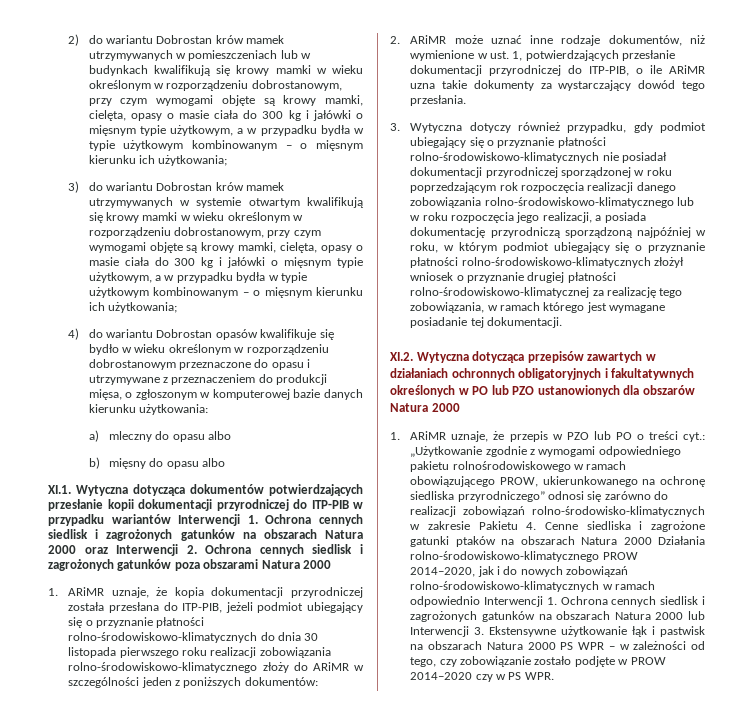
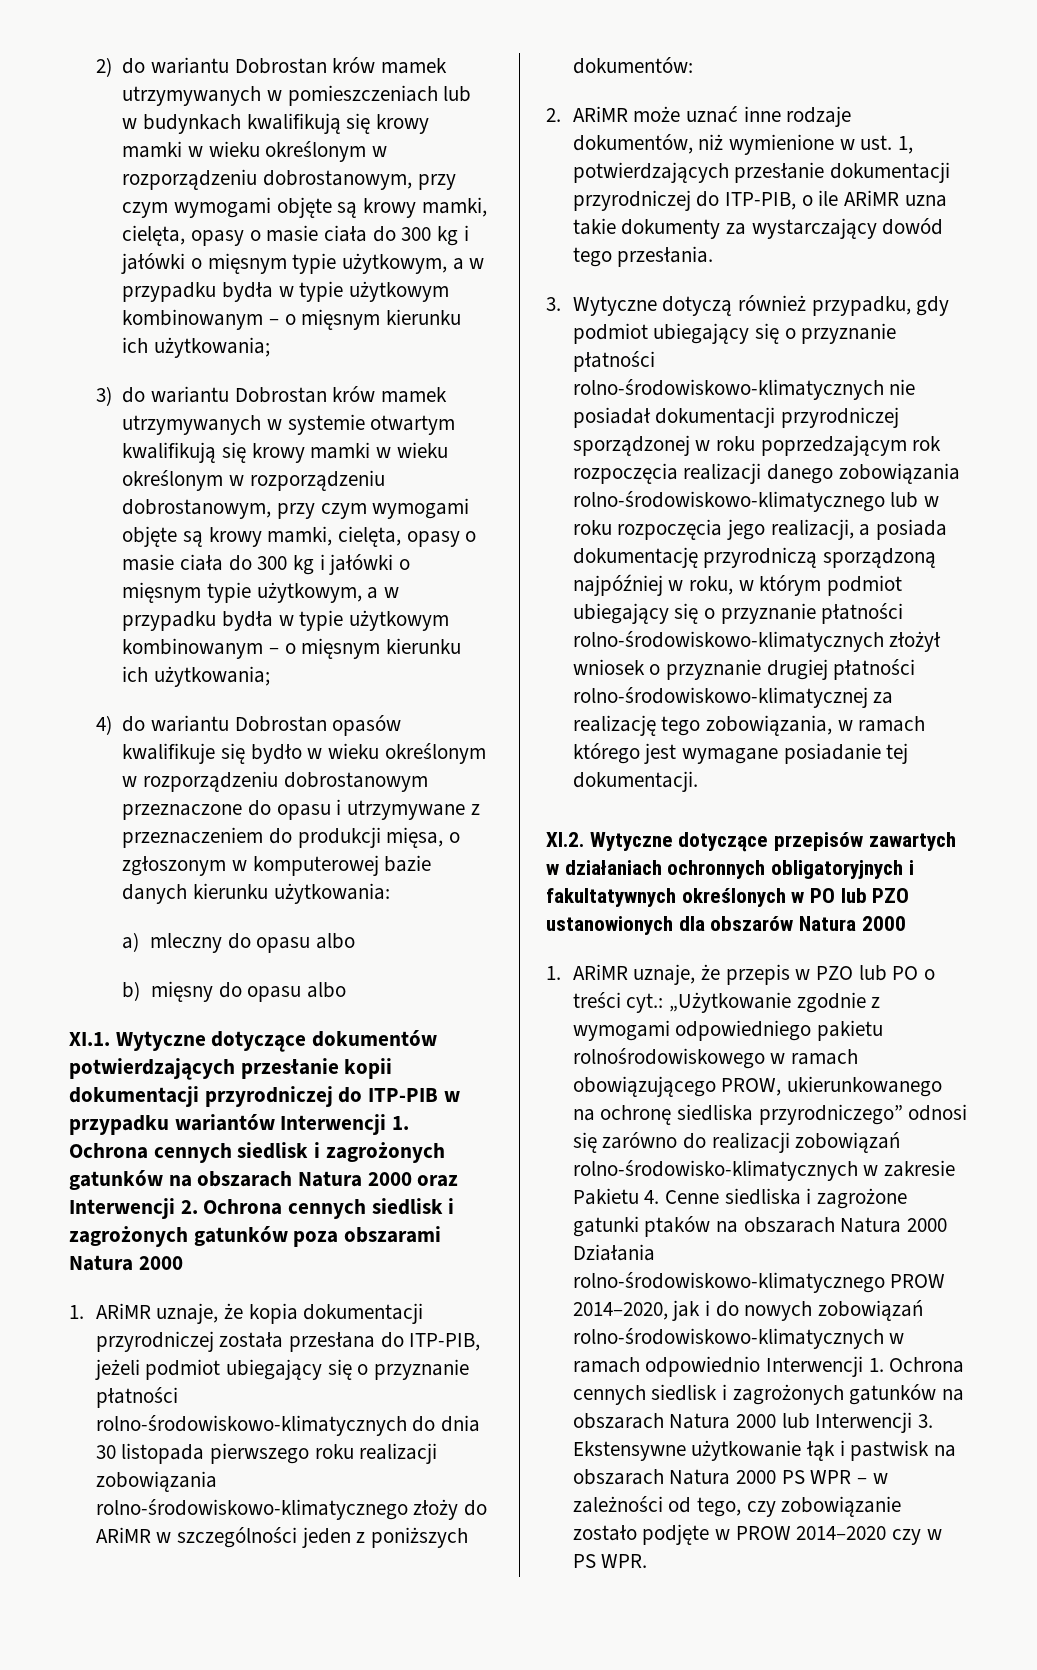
- XI.1. Wytyczna dotycząca dokumentów potwierdzających przesłanie kopii dokumentacji przyrodniczej do ITP-PIB w przypadku wariantów Interwencji 1. Ochrona cennych siedlisk i zagrożonych gatunków na obszarach Natura 2000 oraz Interwencji 2. Ochrona cennych siedlisk i zagrożonych gatunków poza obszarami Natura 2000
+ XI.1. Wytyczne dotyczące dokumentów potwierdzających przesłanie kopii dokumentacji przyrodniczej do ITP-PIB w przypadku wariantów Interwencji 1. Ochrona cennych siedlisk i zagrożonych gatunków na obszarach Natura 2000 oraz Interwencji 2. Ochrona cennych siedlisk i zagrożonych gatunków poza obszarami Natura 2000
- 3. Wytyczna dotyczy również przypadku, gdy podmiot ubiegający się o przyznanie płatności rolno-środowiskowo-klimatycznych nie posiadał dokumentacji przyrodniczej sporządzonej w roku poprzedzającym rok rozpoczęcia realizacji danego zobowiązania rolno-środowiskowo-klimatycznego lub w roku rozpoczęcia jego realizacji, a posiada dokumentację przyrodniczą sporządzoną najpóźniej w roku, w którym podmiot ubiegający się o przyznanie płatności rolno-środowiskowo-klimatycznych złożył wniosek o przyznanie drugiej płatności rolno-środowiskowo-klimatycznej za realizację tego zobowiązania, w ramach którego jest wymagane posiadanie tej dokumentacji.
+ 3. Wytyczne dotyczą również przypadku, gdy podmiot ubiegający się o przyznanie płatności rolno-środowiskowo-klimatycznych nie posiadał dokumentacji przyrodniczej sporządzonej w roku poprzedzającym rok rozpoczęcia realizacji danego zobowiązania rolno-środowiskowo-klimatycznego lub w roku rozpoczęcia jego realizacji, a posiada dokumentację przyrodniczą sporządzoną najpóźniej w roku, w którym podmiot ubiegający się o przyznanie płatności rolno-środowiskowo-klimatycznych złożył wniosek o przyznanie drugiej płatności rolno-środowiskowo-klimatycznej za realizację tego zobowiązania, w ramach którego jest wymagane posiadanie tej dokumentacji.
- XI.2. Wytyczna dotycząca przepisów zawartych w działaniach ochronnych obligatoryjnych i fakultatywnych określonych w PO lub PZO ustanowionych dla obszarów Natura 2000
+ XI.2. Wytyczne dotyczące przepisów zawartych w działaniach ochronnych obligatoryjnych i fakultatywnych określonych w PO lub PZO ustanowionych dla obszarów Natura 2000

